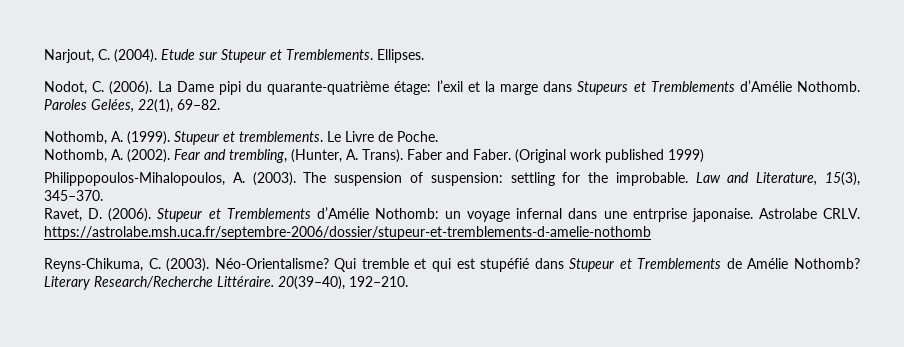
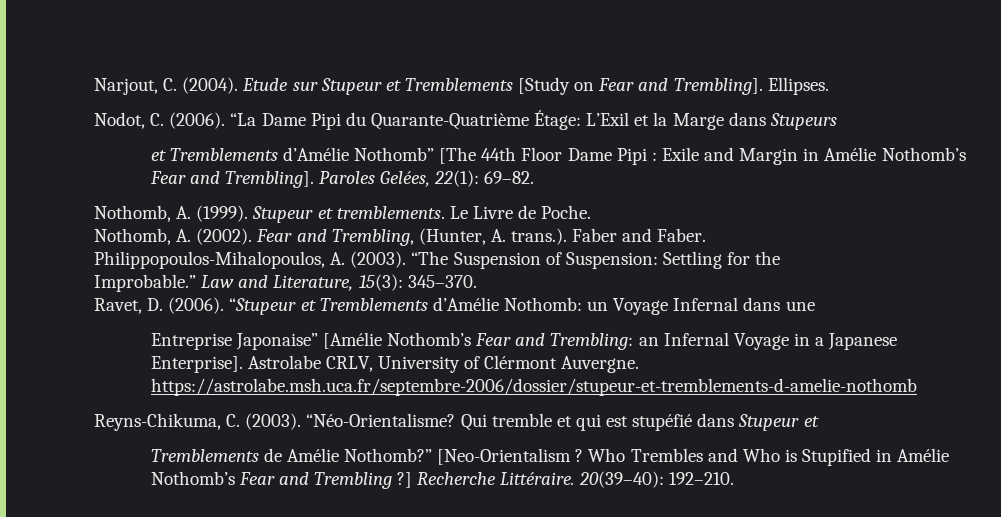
- Etude sur Stupeur et Tremblements. Ellipses.
- Nodot, C. (2006). La Dame pipi du quarante-quatrième étage: l’exil et la marge dans Stupeurs et Tremblements d’Amélie Nothomb.
+ Etude sur Stupeur et Tremblements [Study on Fear and Trembling]. Ellipses.
+ Nodot, C. (2006). “La Dame Pipi du Quarante-Quatrième Étage: L’Exil et la Marge dans Stupeurs
+ et Tremblements d’Amélie Nothomb” [The 44th Floor Dame Pipi : Exile and Margin in Amélie Nothomb’s Fear and Trembling].
- Paroles Gelées, 22(1), 69–82.
+ Paroles Gelées, 22(1): 69–82.
- Fear and trembling, (Hunter, A. Trans). Faber and Faber. (Original work published 1999)
+ Fear and Trembling, (Hunter, A. trans.). Faber and Faber.
- The suspension of suspension: settling for the improbable.
+ “The Suspension of Suspension: Settling for the
+ Improbable.”
- Law and Literature, 15(3), 345–370.
+ Law and Literature, 15(3): 345–370.
- Stupeur et Tremblements d’Amélie Nothomb: un voyage infernal dans une entrprise japonaise. Astrolabe CRLV. https://astrolabe.msh.uca.fr/septembre-2006/dossier/stupeur-et-tremblements-d-amelie-nothomb
+ “Stupeur et Tremblements d’Amélie Nothomb: un Voyage Infernal dans une
+ Entreprise Japonaise” [Amélie Nothomb’s Fear and Trembling: an Infernal Voyage in a Japanese Enterprise]. Astrolabe CRLV, University of Clérmont Auvergne. https://astrolabe.msh.uca.fr/septembre-2006/dossier/stupeur-et-tremblements-d-amelie-nothomb
- Néo-Orientalisme?
+ “Néo-Orientalisme?
- Qui tremble et qui est stupéfié dans Stupeur et Tremblements de Amélie Nothomb? Literary Research/Recherche Littéraire. 20(39–40), 192–210.
+ Qui tremble et qui est stupéfié dans Stupeur et
+ Tremblements de Amélie Nothomb?” [Neo-Orientalism ? Who Trembles and Who is Stupified in Amélie Nothomb’s Fear and Trembling ?] Recherche Littéraire. 20(39–40): 192–210.

